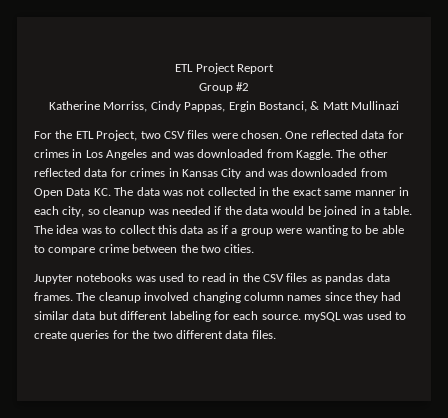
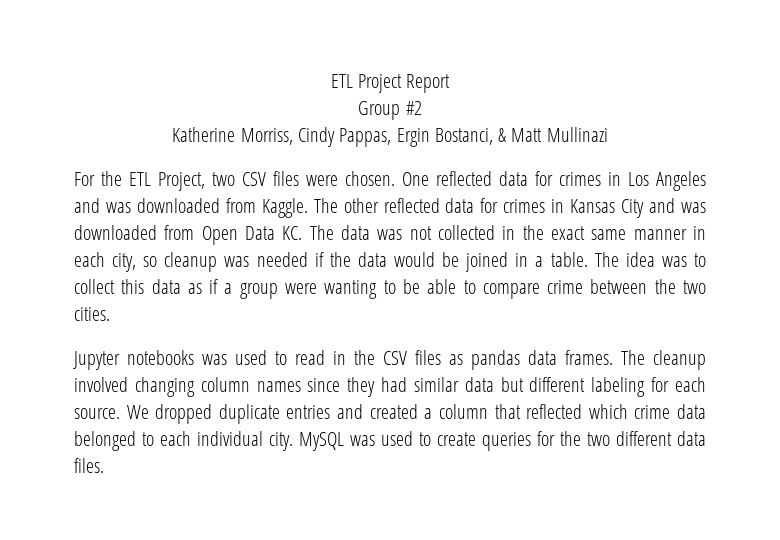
- The cleanup involved changing column names since they had similar data but different labeling for each source. mySQL was used to create queries for the two different data files.
+ The cleanup involved changing column names since they had similar data but different labeling for each source. We dropped duplicate entries and created a column that reflected which crime data belonged to each individual city. MySQL was used to create queries for the two different data files.

